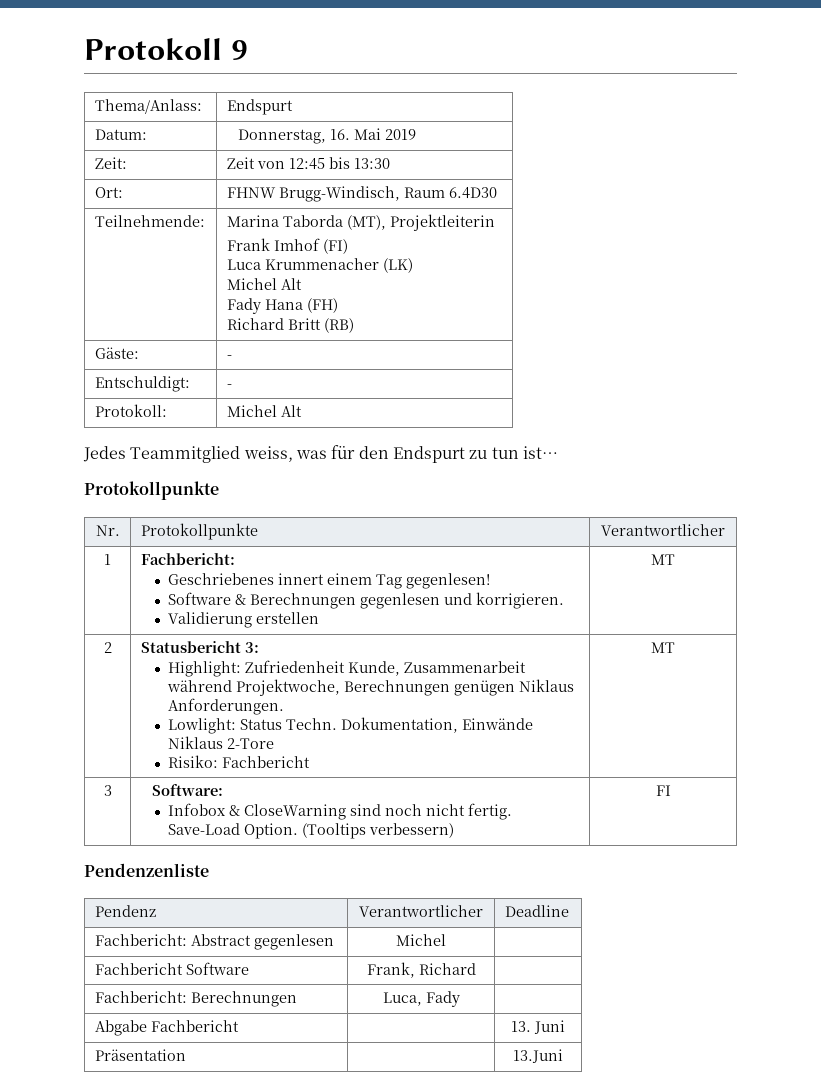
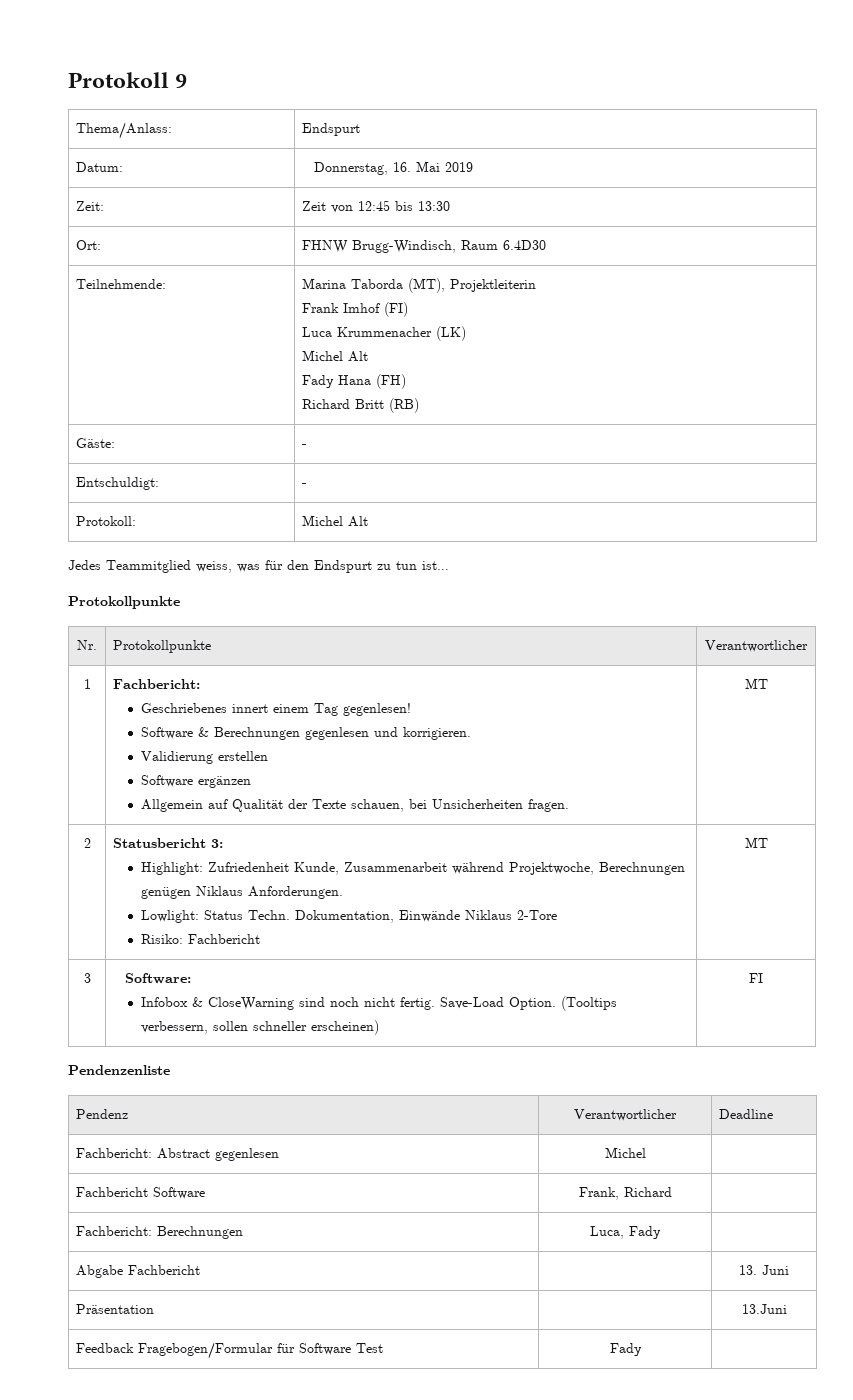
  1 | Fachbericht:
  Geschriebenes innert einem Tag gegenlesen!
  Software & Berechnungen gegenlesen und korrigieren.
- Validierung erstellen | MT
+ Validierung erstellen
+ Software ergänzen
+ Allgemein auf Qualität der Texte schauen, bei Unsicherheiten fragen. | MT
  3 | Software:
- Infobox & CloseWarning sind noch nicht fertig. Save-Load Option. (Tooltips verbessern) | FI
+ Infobox & CloseWarning sind noch nicht fertig. Save-Load Option. (Tooltips verbessern, sollen schneller erscheinen) | FI
+ Feedback Fragebogen/Formular für Software Test | Fady |

